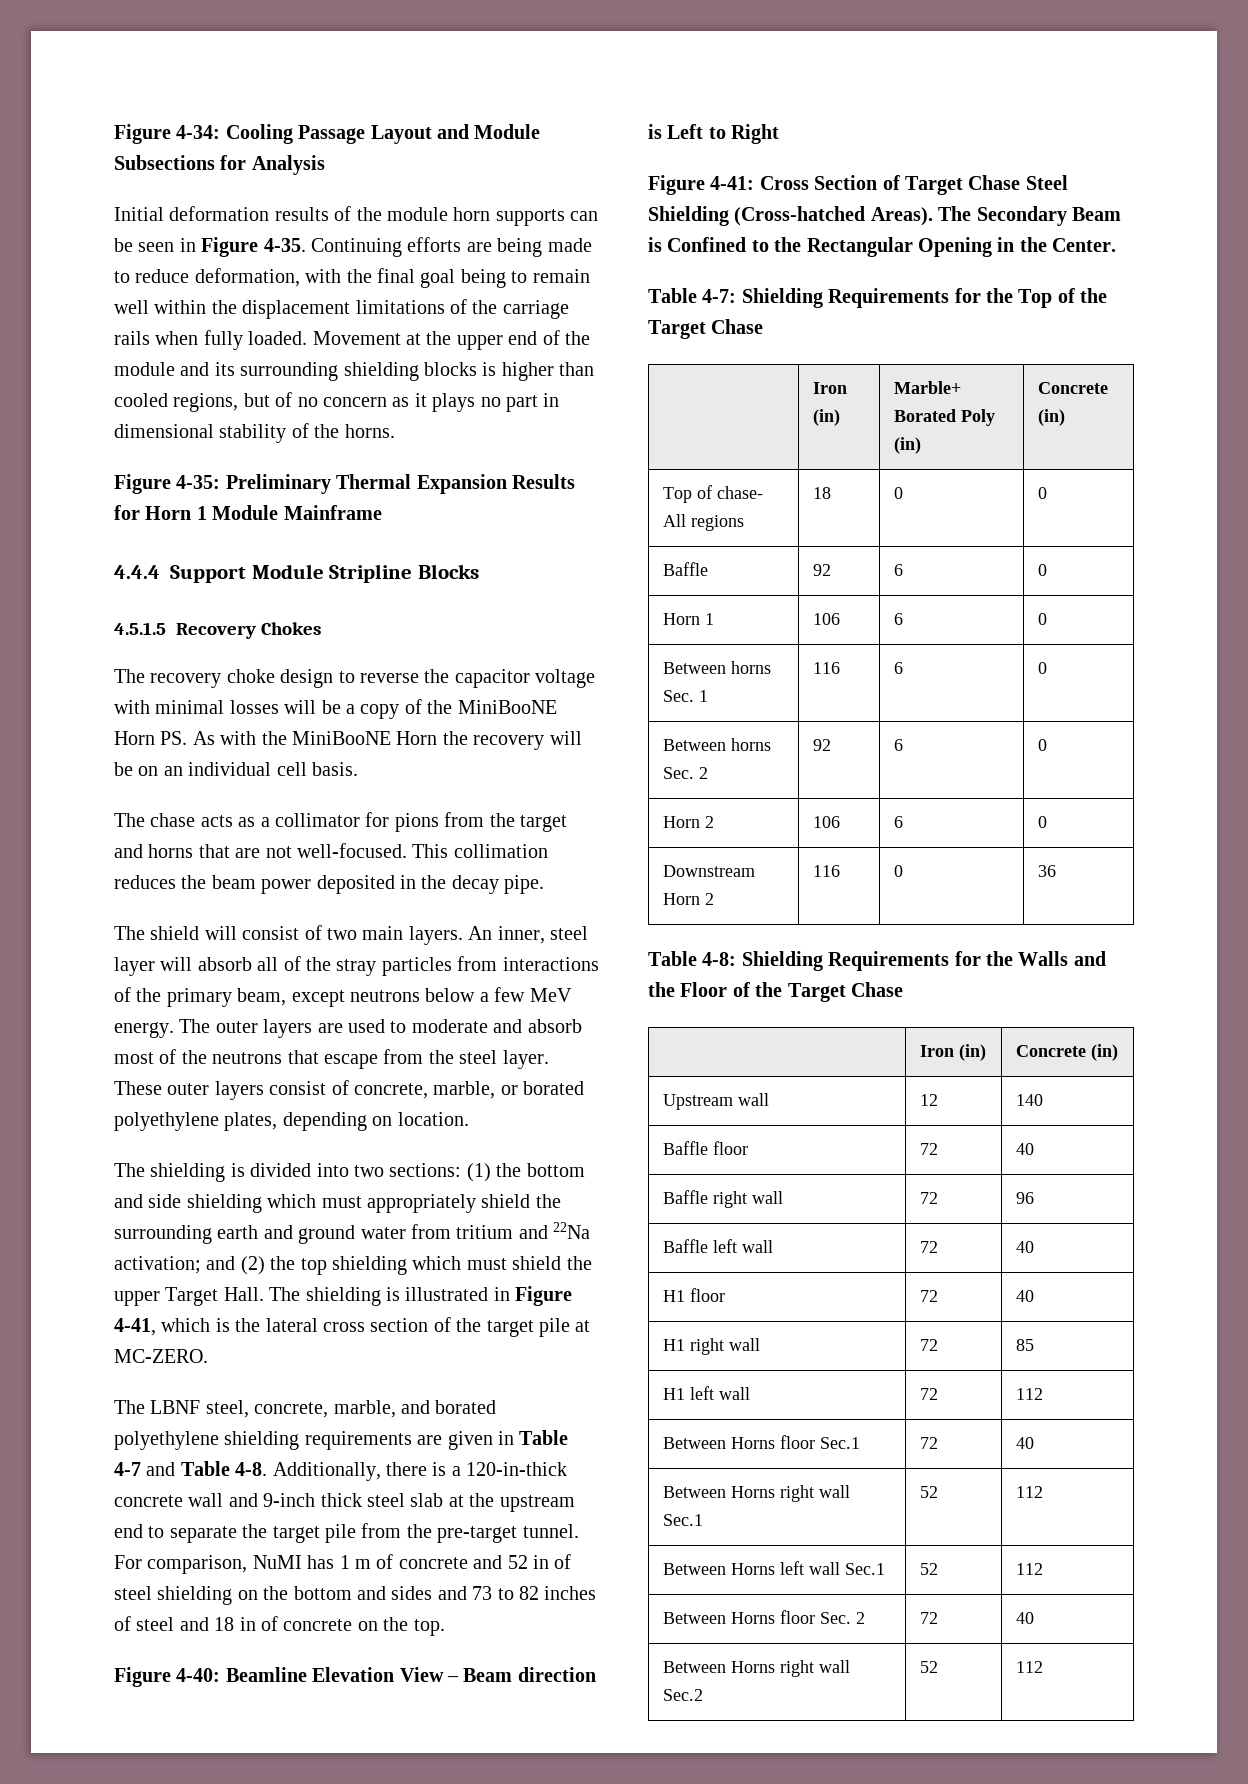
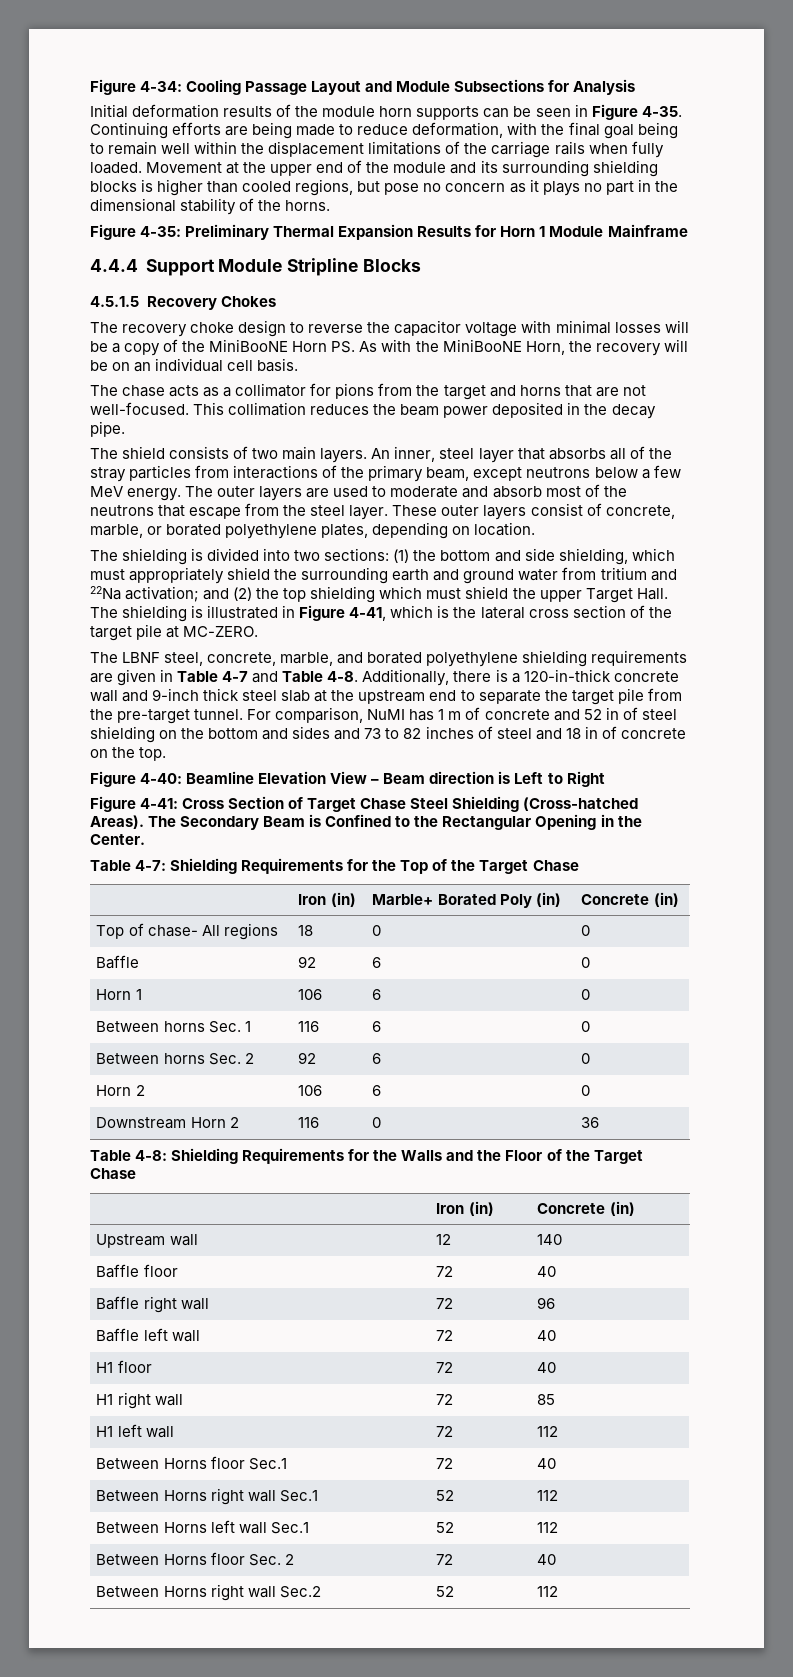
- Movement at the upper end of the module and its surrounding shielding blocks is higher than cooled regions, but of no concern as it plays no part in dimensional stability of the horns.
+ Movement at the upper end of the module and its surrounding shielding blocks is higher than cooled regions, but pose no concern as it plays no part in the dimensional stability of the horns.
- The recovery choke design to reverse the capacitor voltage with minimal losses will be a copy of the MiniBooNE Horn PS. As with the MiniBooNE Horn the recovery will be on an individual cell basis.
+ The recovery choke design to reverse the capacitor voltage with minimal losses will be a copy of the MiniBooNE Horn PS. As with the MiniBooNE Horn, the recovery will be on an individual cell basis.
- The shield will consist of two main layers.
+ The shield consists of two main layers.
- An inner, steel layer will absorb all of the stray particles from interactions of the primary beam, except neutrons below a few MeV energy.
+ An inner, steel layer that absorbs all of the stray particles from interactions of the primary beam, except neutrons below a few MeV energy.
- The shielding is divided into two sections: (1) the bottom and side shielding which must appropriately shield the surrounding earth and ground water from tritium and 22Na activation; and (2) the top shielding which must shield the upper Target Hall.
+ The shielding is divided into two sections: (1) the bottom and side shielding, which must appropriately shield the surrounding earth and ground water from tritium and 22Na activation; and (2) the top shielding which must shield the upper Target Hall.

